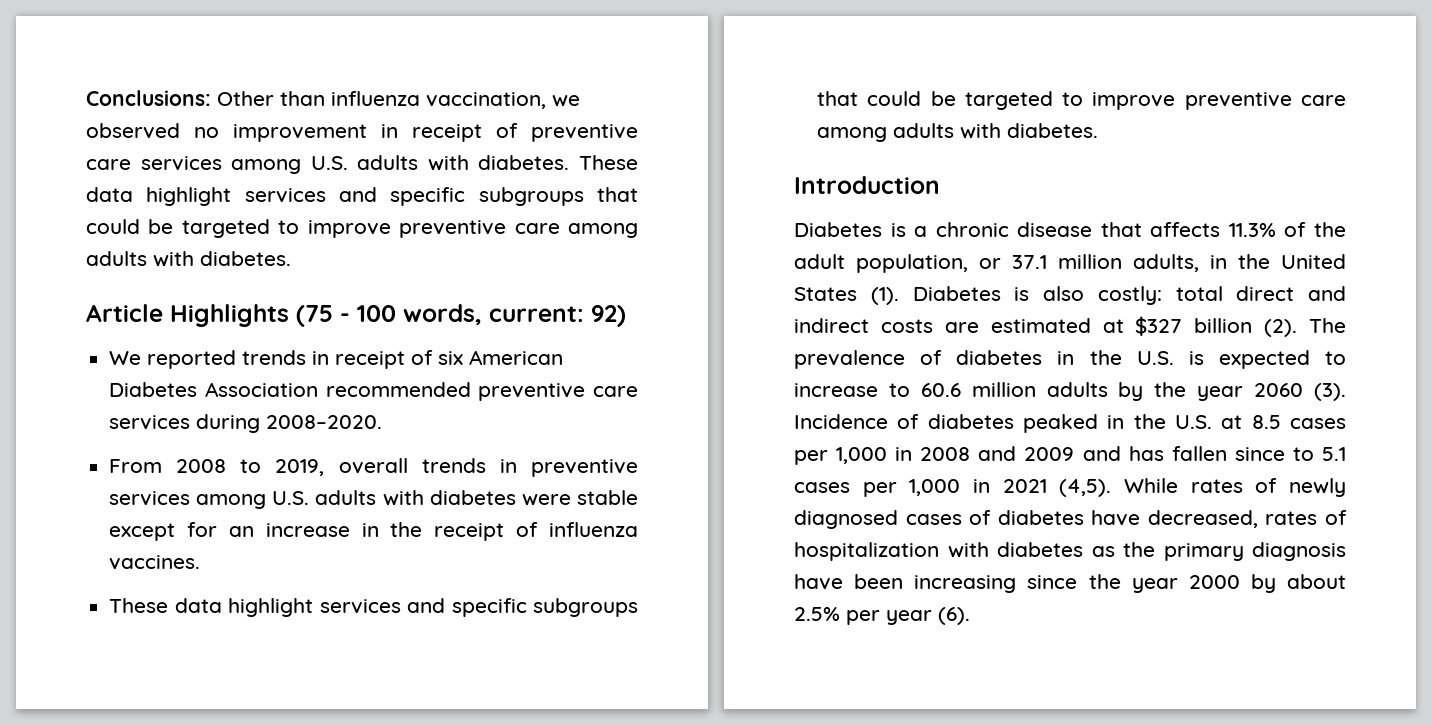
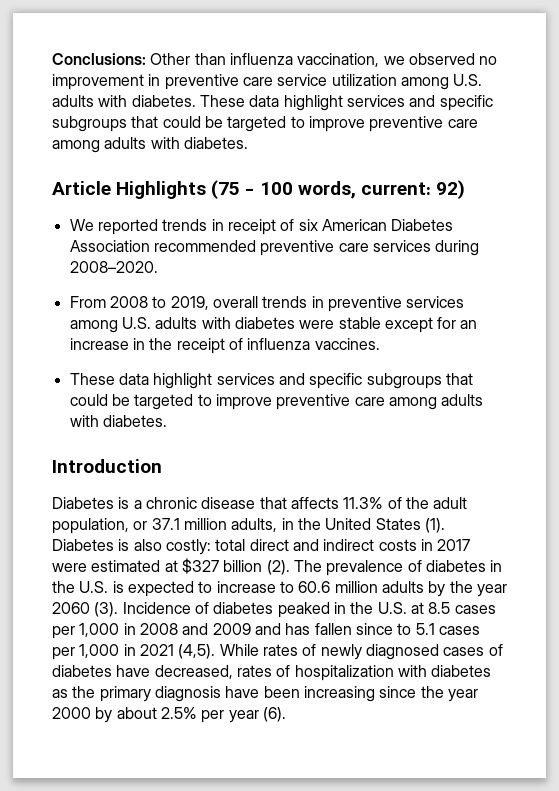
- Conclusions: Other than influenza vaccination, we observed no improvement in receipt of preventive care services among U.S. adults with diabetes.
+ Conclusions: Other than influenza vaccination, we observed no improvement in preventive care service utilization among U.S. adults with diabetes.
- Diabetes is also costly: total direct and indirect costs are estimated at $327 billion (2).
+ Diabetes is also costly: total direct and indirect costs in 2017 were estimated at $327 billion (2).

